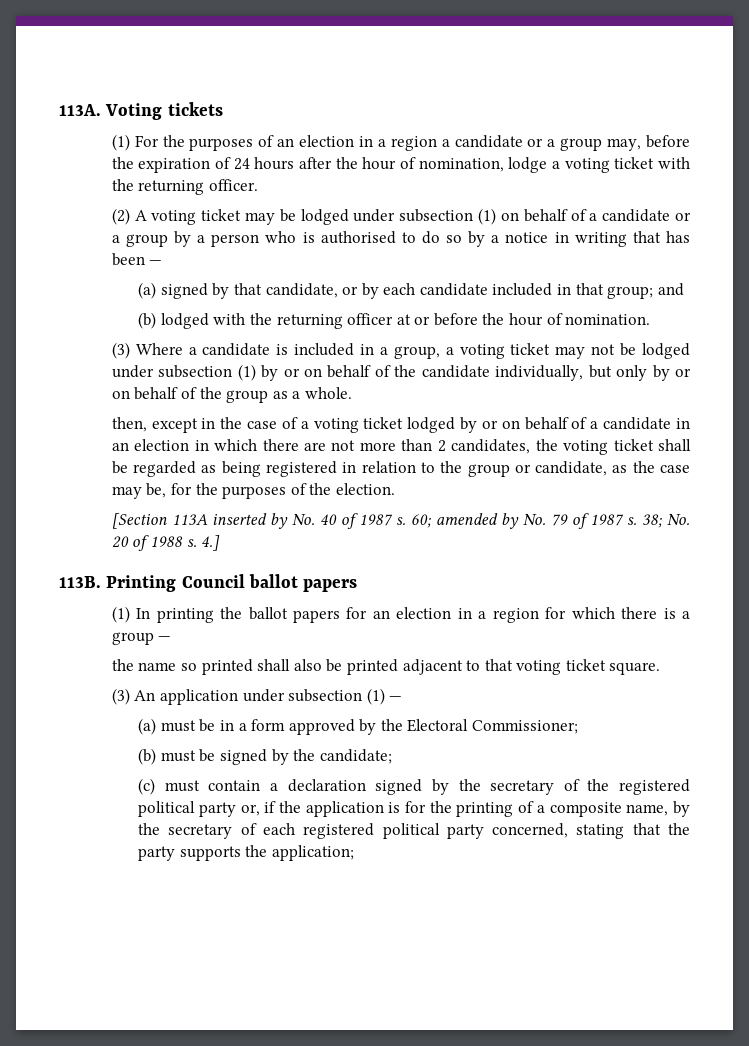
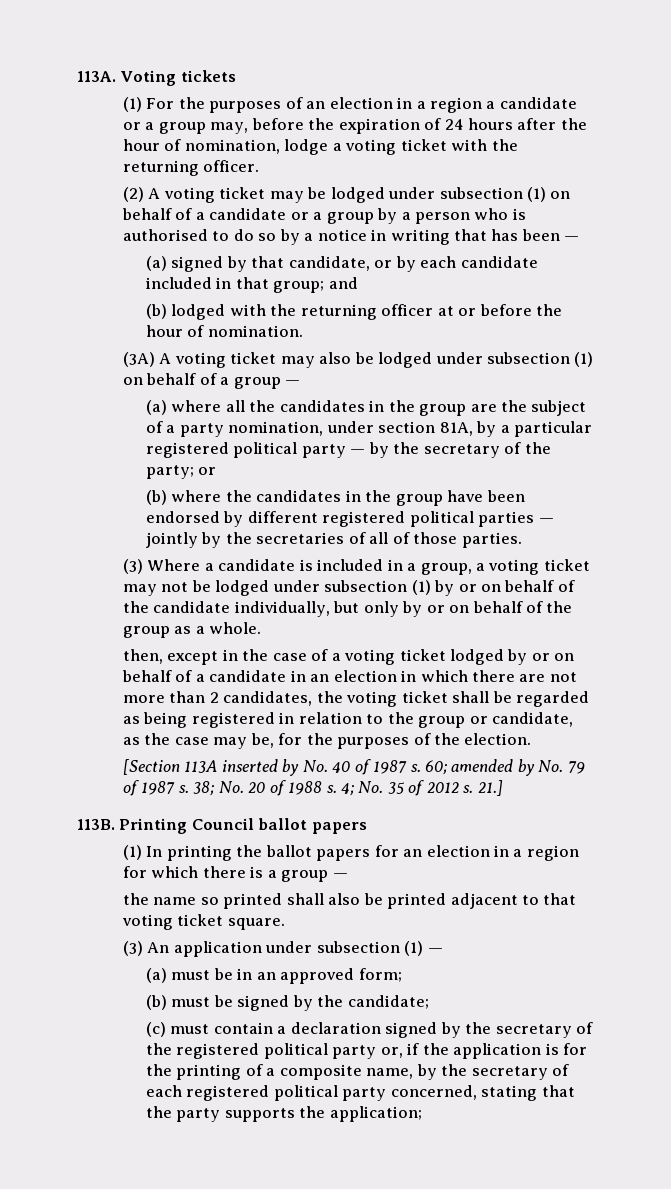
+ (3A) A voting ticket may also be lodged under subsection (1) on behalf of a group —
+ (a) where all the candidates in the group are the subject of a party nomination, under section 81A, by a particular registered political party — by the secretary of the party; or
+ (b) where the candidates in the group have been endorsed by different registered political parties — jointly by the secretaries of all of those parties.
- 4.]
+ 4; No. 35 of 2012 s. 21.]
- (a) must be in a form approved by the Electoral Commissioner;
+ (a) must be in an approved form;

